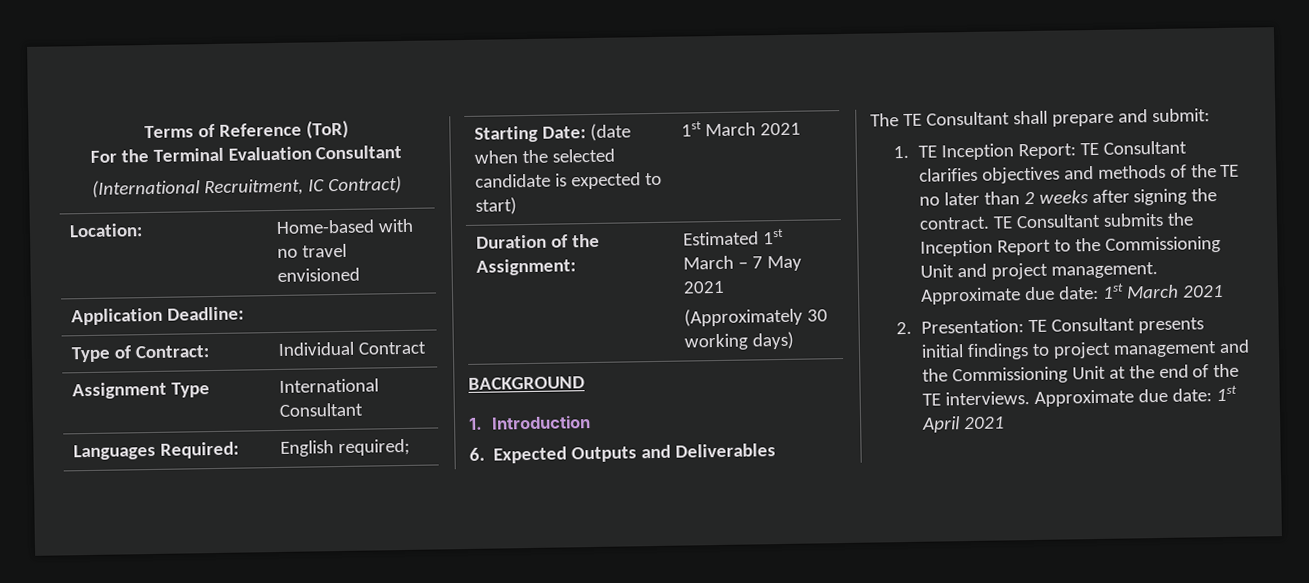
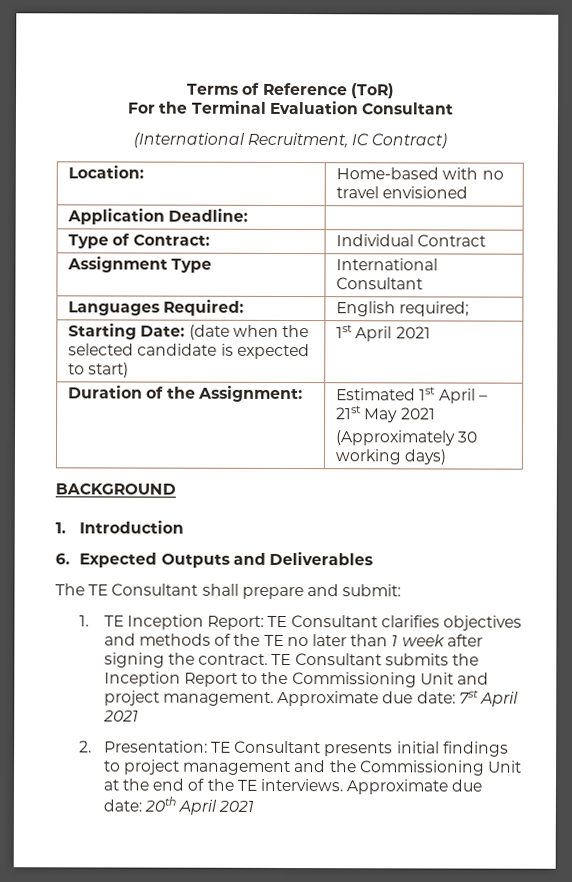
- Starting Date: (date when the selected candidate is expected to start) | 1st March 2021
+ Starting Date: (date when the selected candidate is expected to start) | 1st April 2021
- Duration of the Assignment: | Estimated 1st March – 7 May 2021
+ Duration of the Assignment: | Estimated 1st April – 21st May 2021
- 1. TE Inception Report: TE Consultant clarifies objectives and methods of the TE no later than 2 weeks after signing the contract.
+ 1. TE Inception Report: TE Consultant clarifies objectives and methods of the TE no later than 1 week after signing the contract.
- Approximate due date: 1st March 2021
+ Approximate due date: 7st April 2021
- Approximate due date: 1st April 2021
+ Approximate due date: 20th April 2021

